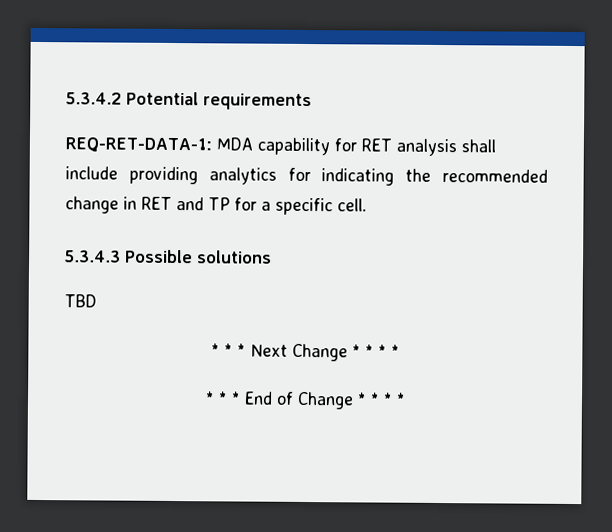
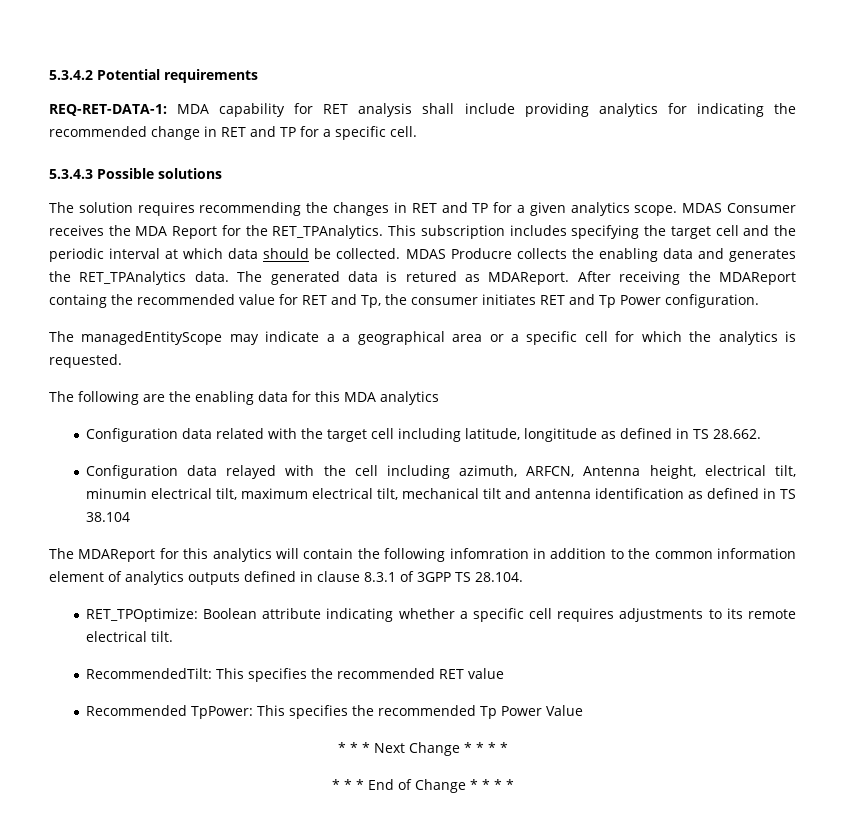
- TBD
+ The solution requires recommending the changes in RET and TP for a given analytics scope. MDAS Consumer receives the MDA Report for the RET_TPAnalytics. This subscription includes specifying the target cell and the periodic interval at which data should be collected. MDAS Producre collects the enabling data and generates the RET_TPAnalytics data. The generated data is retured as MDAReport. After receiving the MDAReport containg the recommended value for RET and Tp, the consumer initiates RET and Tp Power configuration.
+ The managedEntityScope may indicate a a geographical area or a specific cell for which the analytics is requested.
+ The following are the enabling data for this MDA analytics
+ Configuration data related with the target cell including latitude, longititude as defined in TS 28.662.
+ Configuration data relayed with the cell including azimuth, ARFCN, Antenna height, electrical tilt, minumin electrical tilt, maximum electrical tilt, mechanical tilt and antenna identification as defined in TS 38.104
+ The MDAReport for this analytics will contain the following infomration in addition to the common information element of analytics outputs defined in clause 8.3.1 of 3GPP TS 28.104.
+ RET_TPOptimize: Boolean attribute indicating whether a specific cell requires adjustments to its remote electrical tilt.
+ RecommendedTilt: This specifies the recommended RET value
+ Recommended TpPower: This specifies the recommended Tp Power Value

